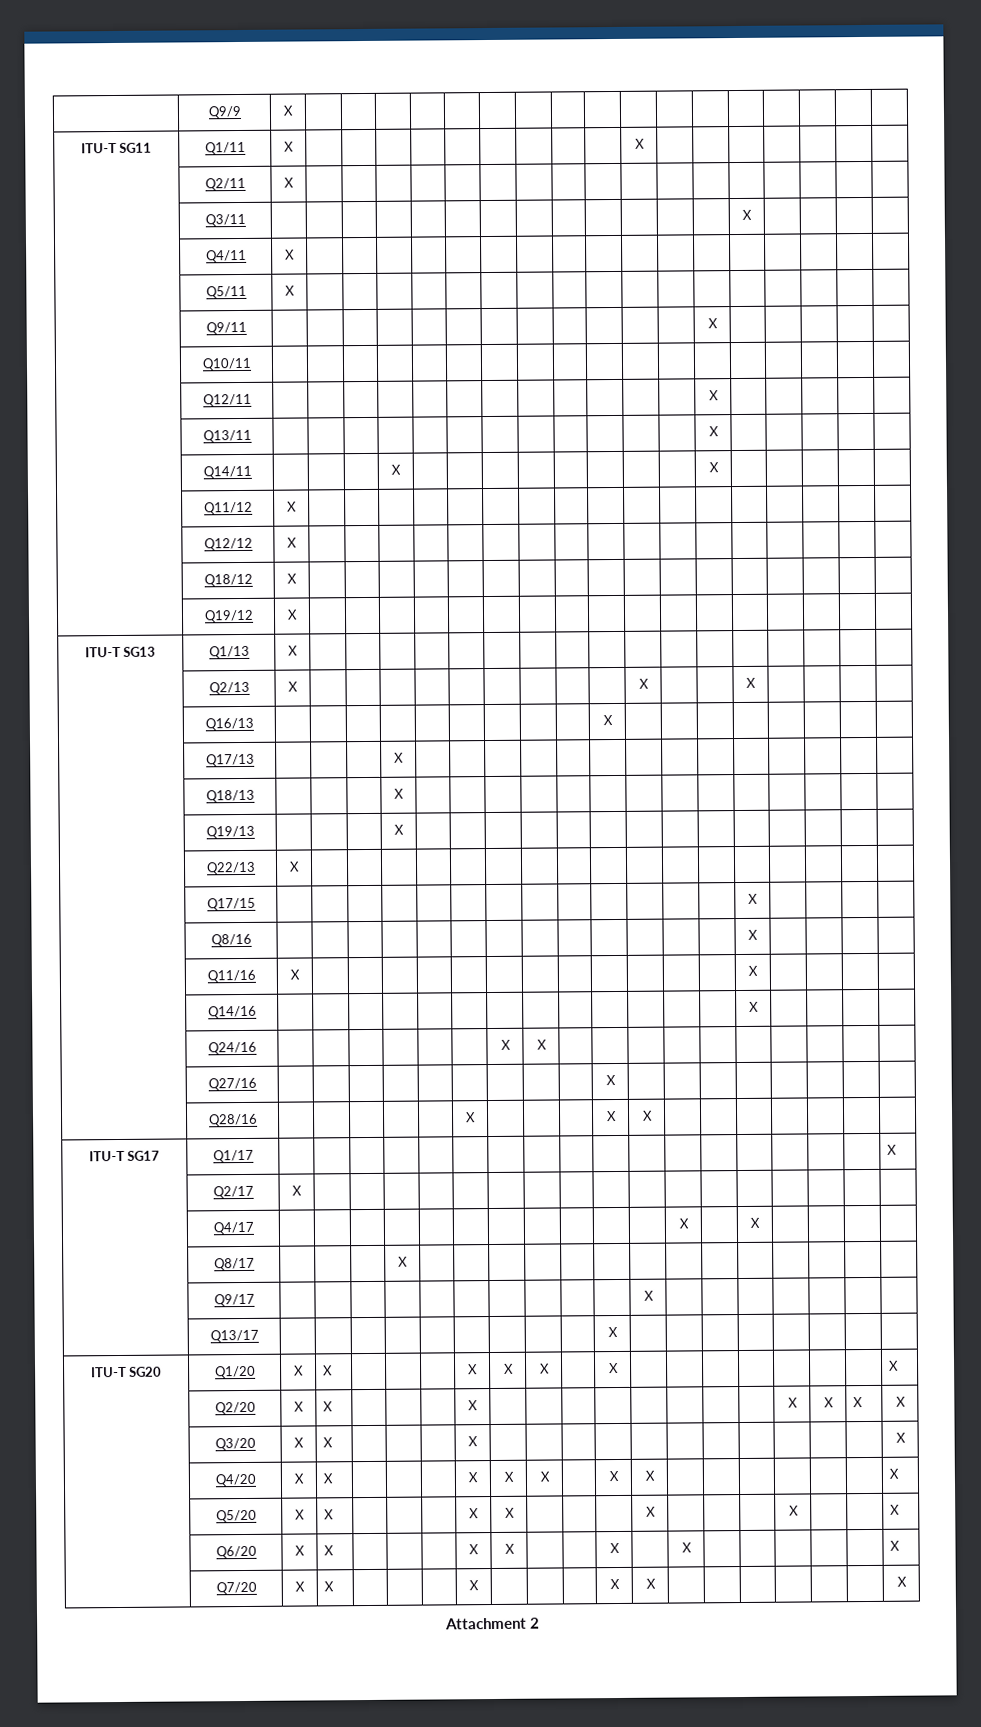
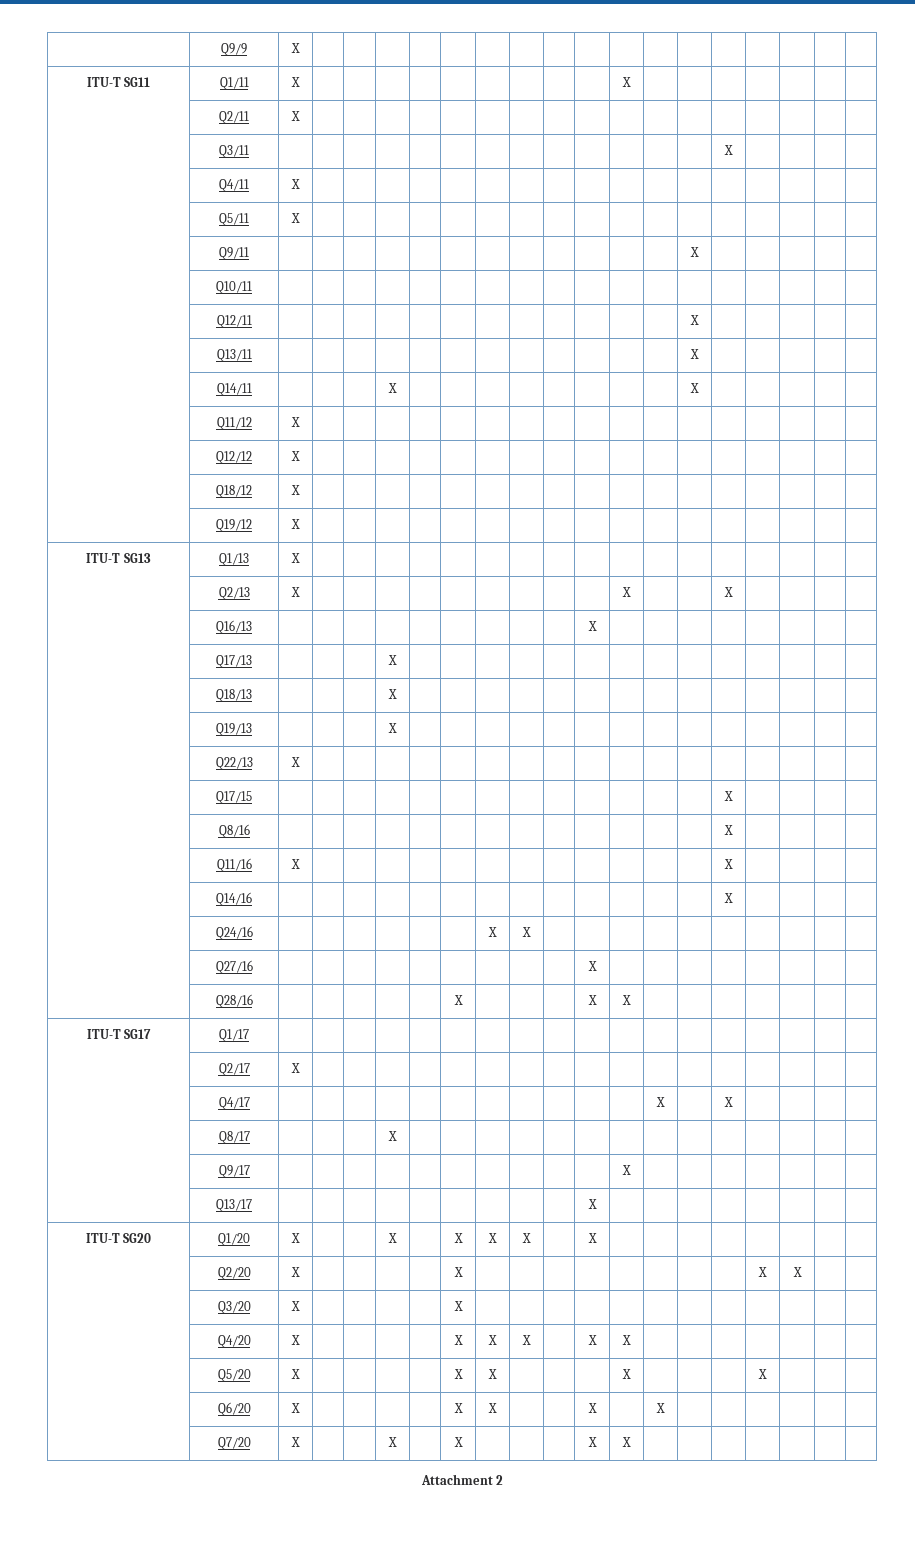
- ITU-T SG17 | Q1/17 | | | | | | | | | | | | | | | | | | X
+ ITU-T SG17 | Q1/17 | | | | | | | | | | | | | | | | | |
- ITU-T SG20 | Q1/20 | X | X | | | | X | X | X | | X | | | | | | | | X
+ ITU-T SG20 | Q1/20 | X | | | X | | X | X | X | | X | | | | | | | |
- | Q2/20 | X | X | | | | X | | | | | | | | | X | X | X | X
+ | Q2/20 | X | | | | | X | | | | | | | | | X | X | |
- | Q3/20 | X | X | | | | X | | | | | | | | | | | | X
+ | Q3/20 | X | | | | | X | | | | | | | | | | | |
- | Q4/20 | X | X | | | | X | X | X | | X | X | | | | | | | X
+ | Q4/20 | X | | | | | X | X | X | | X | X | | | | | | |
- | Q5/20 | X | X | | | | X | X | | | | X | | | | X | | | X
+ | Q5/20 | X | | | | | X | X | | | | X | | | | X | | |
- | Q6/20 | X | X | | | | X | X | | | X | | X | | | | | | X
+ | Q6/20 | X | | | | | X | X | | | X | | X | | | | | |
- | Q7/20 | X | X | | | | X | | | | X | X | | | | | | | X
+ | Q7/20 | X | | | X | | X | | | | X | X | | | | | | |

